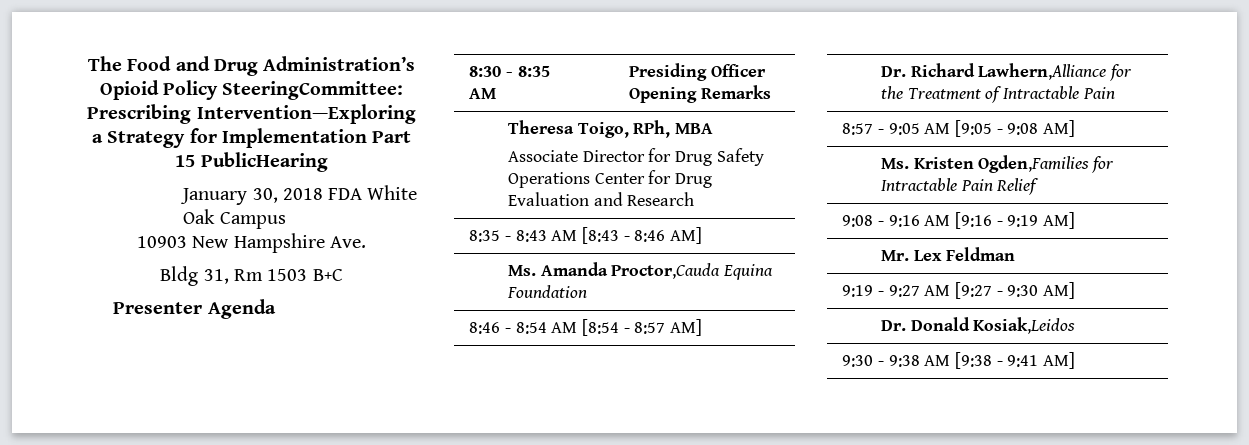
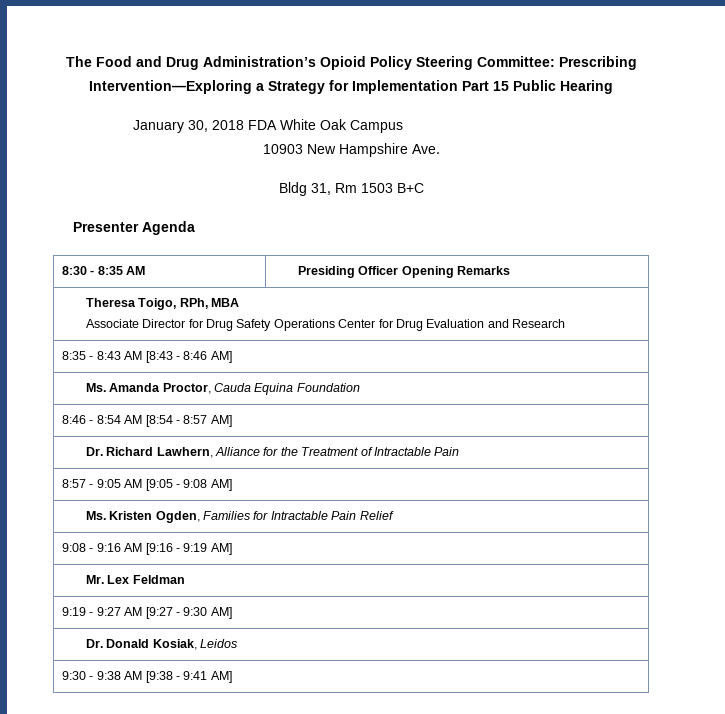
- The Food and Drug Administration’s Opioid Policy SteeringCommittee: Prescribing Intervention—Exploring a Strategy for Implementation Part 15 PublicHearing
+ The Food and Drug Administration’s Opioid Policy Steering Committee: Prescribing Intervention—Exploring a Strategy for Implementation Part 15 Public Hearing
- Ms. Amanda Proctor,Cauda Equina Foundation
+ Ms. Amanda Proctor, Cauda Equina Foundation
- Dr. Richard Lawhern,Alliance for the Treatment of Intractable Pain
+ Dr. Richard Lawhern, Alliance for the Treatment of Intractable Pain
- Ms. Kristen Ogden,Families for Intractable Pain Relief
+ Ms. Kristen Ogden, Families for Intractable Pain Relief
- Dr. Donald Kosiak,Leidos
+ Dr. Donald Kosiak, Leidos

